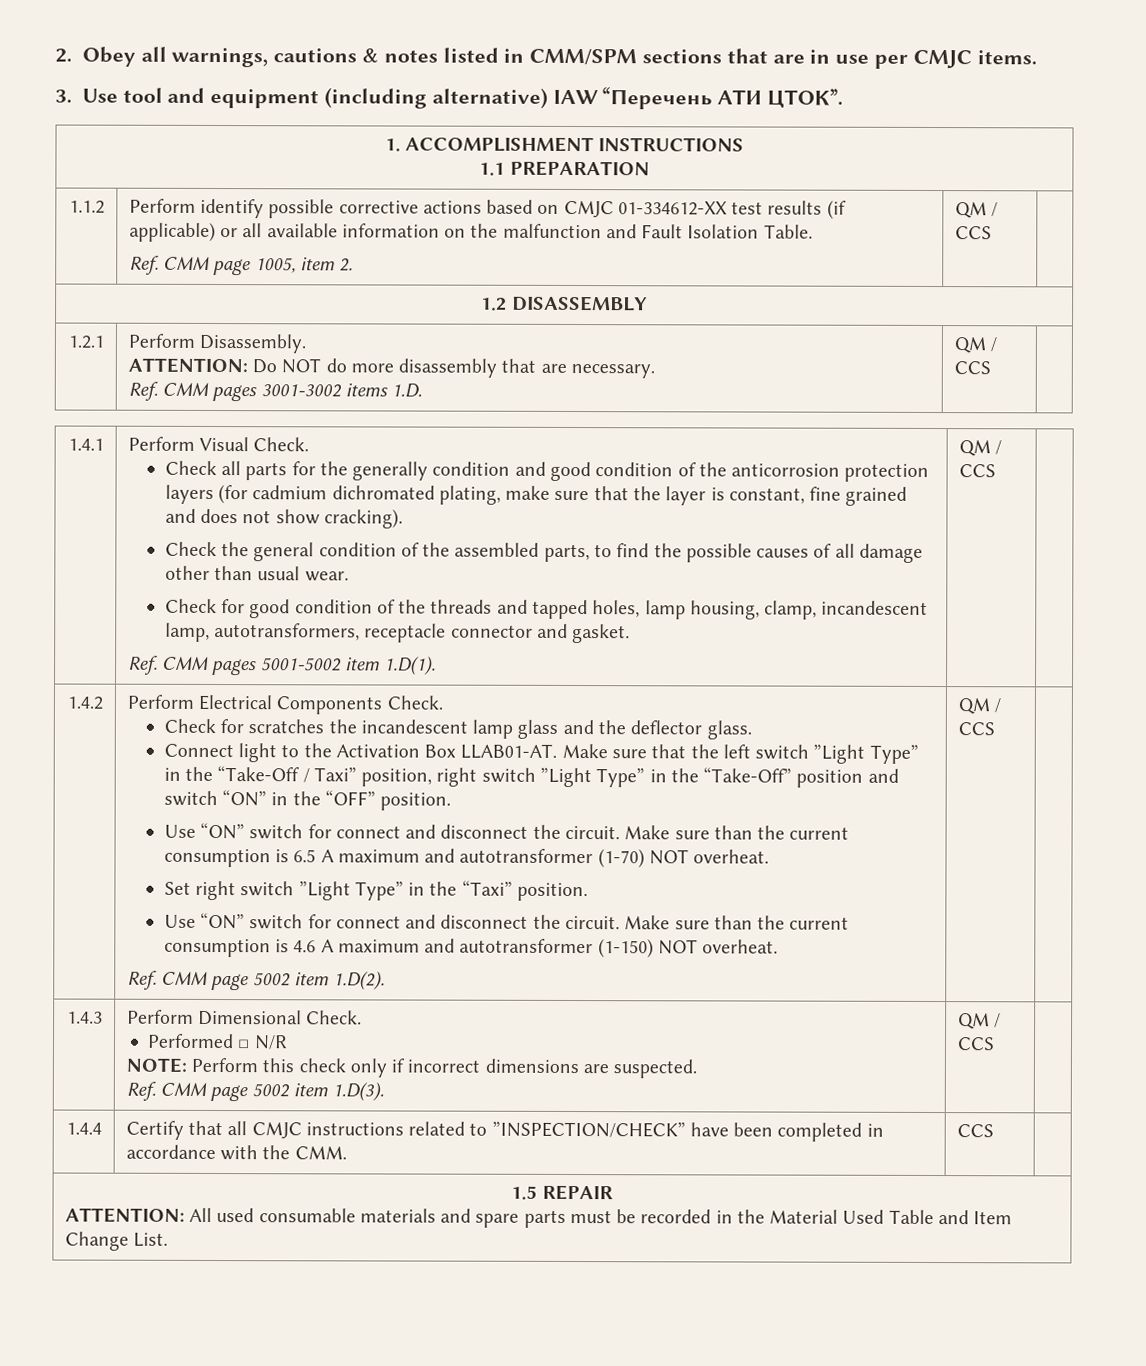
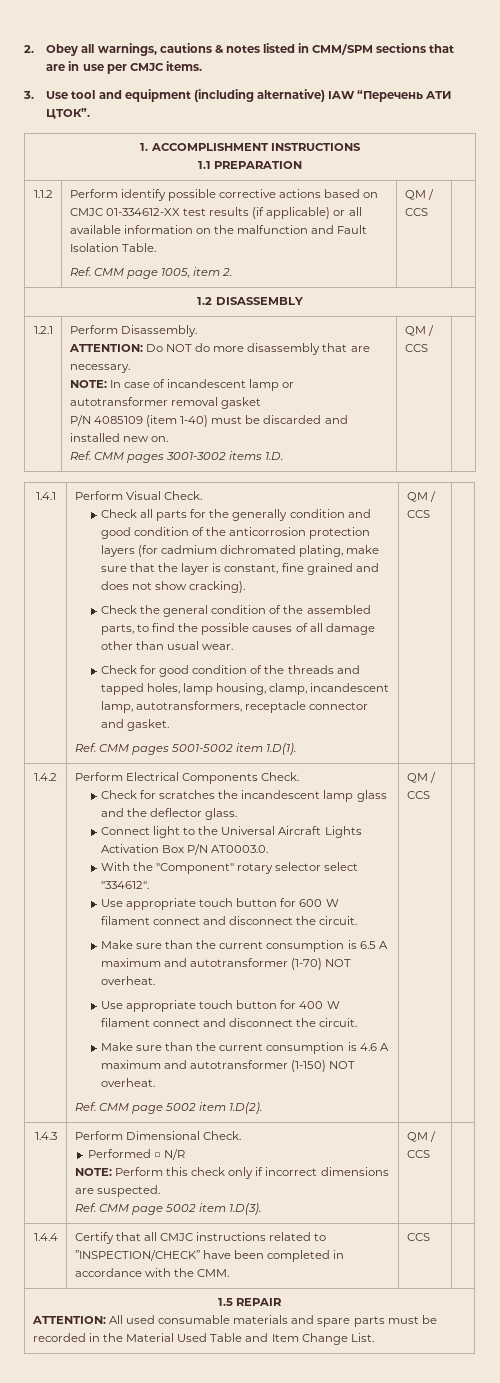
+ NOTE: In case of incandescent lamp or autotransformer removal gasket
+ P/N 4085109 (item 1-40) must be discarded and installed new on.
- Connect light to the Activation Box LLAB01-AT. Make sure that the left switch ”Light Type” in the “Take-Off / Taxi” position, right switch ”Light Type” in the “Take-Off” position and switch “ON” in the “OFF” position.
- Use “ON” switch for connect and disconnect the circuit. Make sure than the current consumption is 6.5 A maximum and autotransformer (1-70) NOT overheat.
+ Connect light to the Universal Aircraft Lights Activation Box P/N AT0003.0.
+ With the "Component" rotary selector select "334612".
+ Use appropriate touch button for 600 W filament connect and disconnect the circuit.
+ Make sure than the current consumption is 6.5 A maximum and autotransformer (1-70) NOT overheat.
- Set right switch ”Light Type” in the “Taxi” position.
- Use “ON” switch for connect and disconnect the circuit. Make sure than the current consumption is 4.6 A maximum and autotransformer (1-150) NOT overheat.
+ Use appropriate touch button for 400 W filament connect and disconnect the circuit.
+ Make sure than the current consumption is 4.6 A maximum and autotransformer (1-150) NOT overheat.

